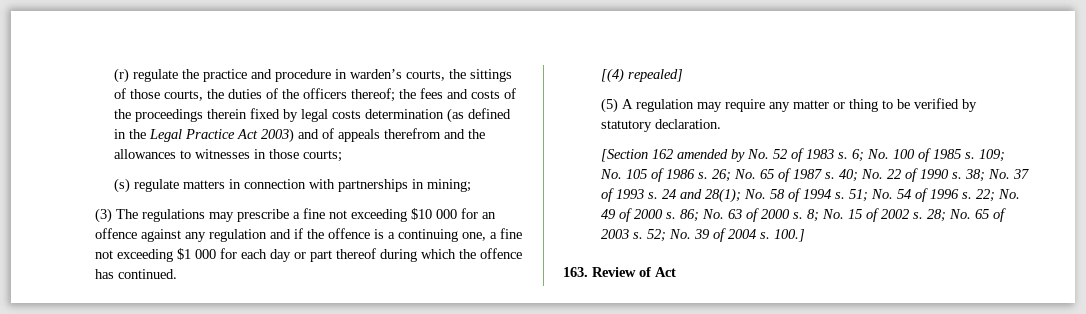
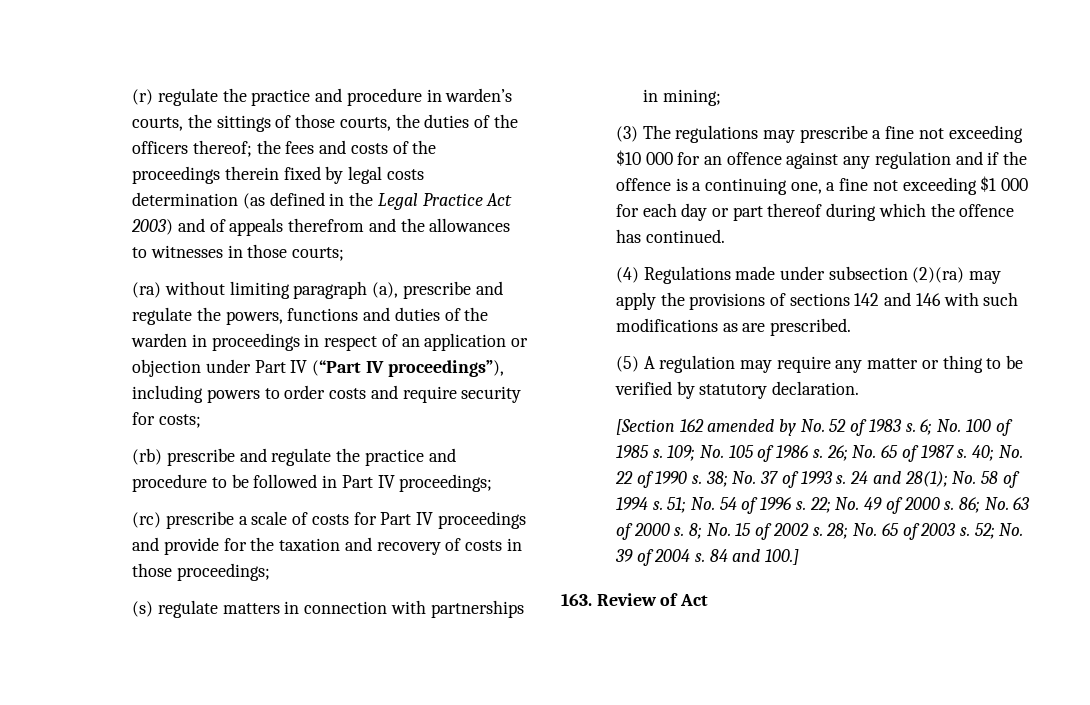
+ (ra) without limiting paragraph (a), prescribe and regulate the powers, functions and duties of the warden in proceedings in respect of an application or objection under Part IV (“Part IV proceedings”), including powers to order costs and require security for costs;
+ (rb) prescribe and regulate the practice and procedure to be followed in Part IV proceedings;
+ (rc) prescribe a scale of costs for Part IV proceedings and provide for the taxation and recovery of costs in those proceedings;
- [(4) repealed]
+ (4) Regulations made under subsection (2)(ra) may apply the provisions of sections 142 and 146 with such modifications as are prescribed.
- 100.]
+ 84 and 100.]

